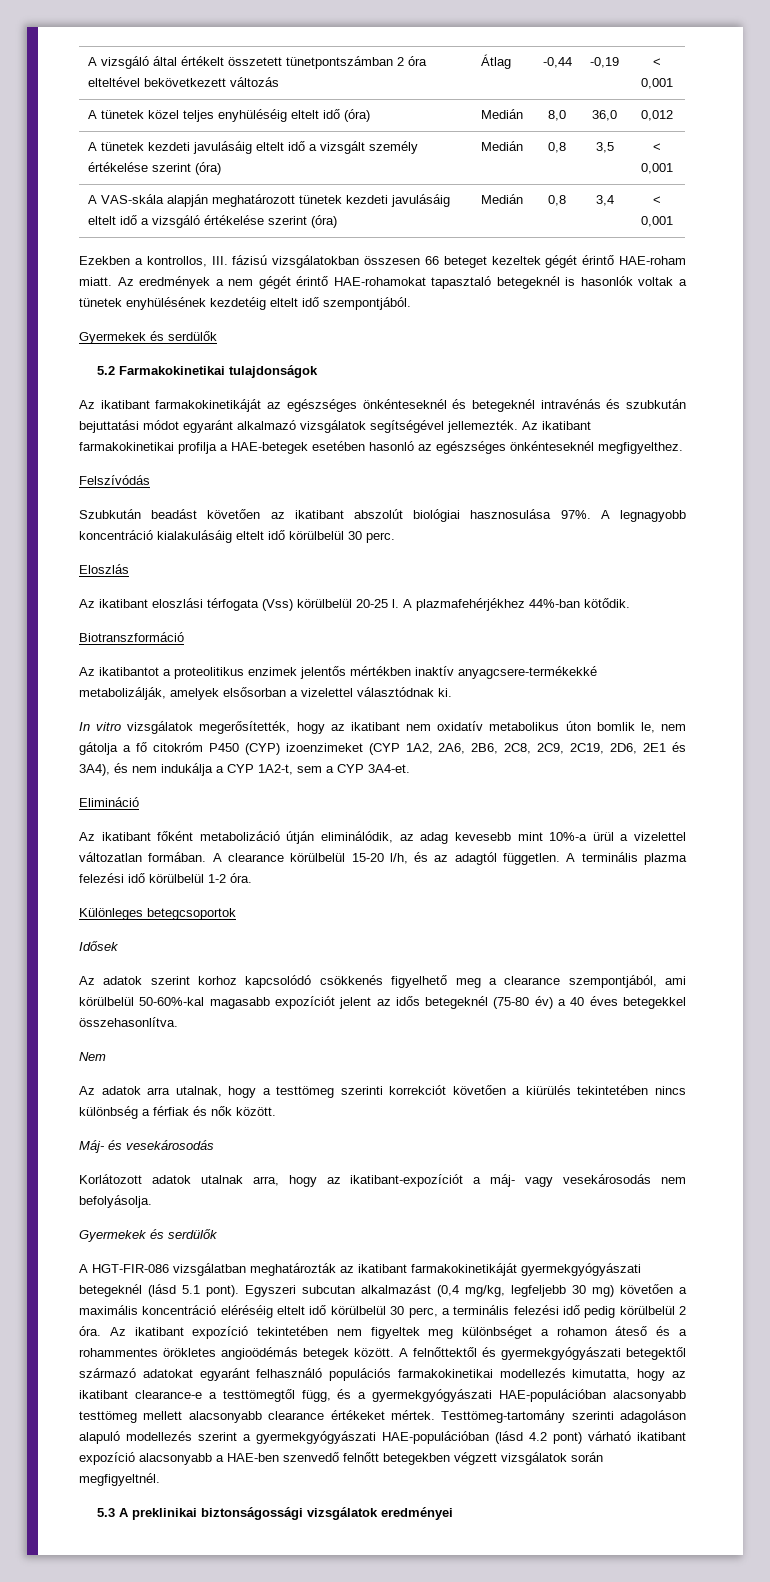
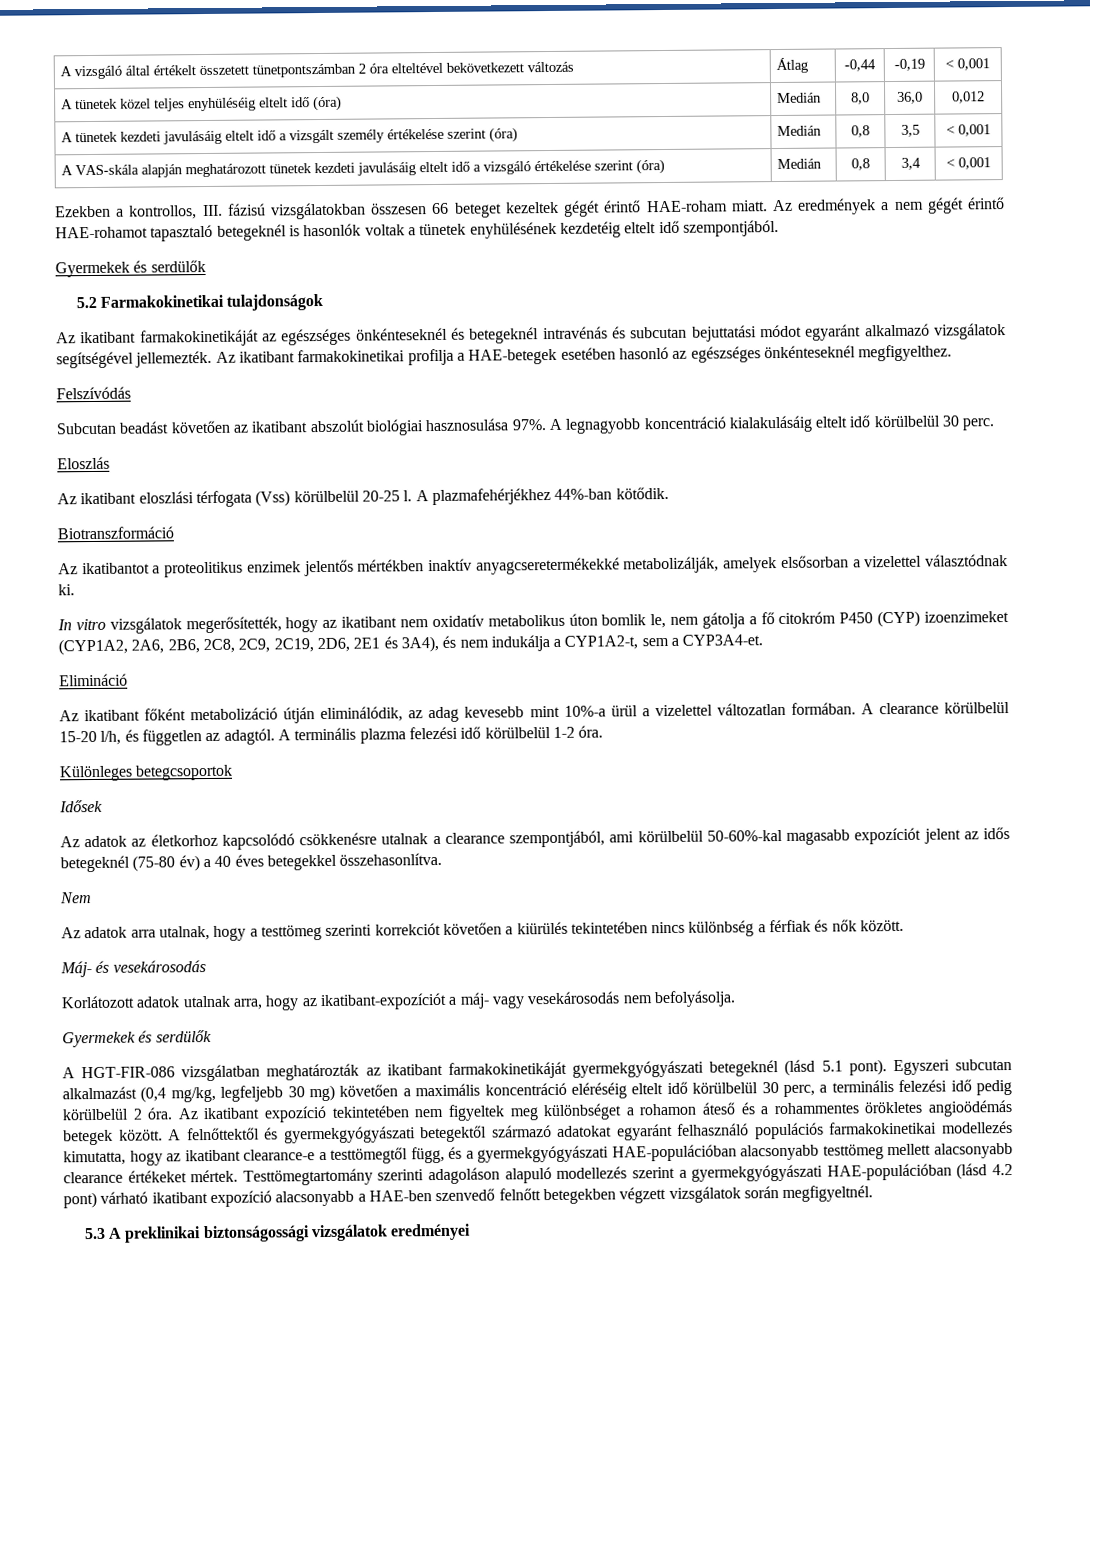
- Az eredmények a nem gégét érintő HAE-rohamokat tapasztaló betegeknél is hasonlók voltak a tünetek enyhülésének kezdetéig eltelt idő szempontjából.
+ Az eredmények a nem gégét érintő HAE-rohamot tapasztaló betegeknél is hasonlók voltak a tünetek enyhülésének kezdetéig eltelt idő szempontjából.
- Az ikatibant farmakokinetikáját az egészséges önkénteseknél és betegeknél intravénás és szubkután bejuttatási módot egyaránt alkalmazó vizsgálatok segítségével jellemezték.
+ Az ikatibant farmakokinetikáját az egészséges önkénteseknél és betegeknél intravénás és subcutan bejuttatási módot egyaránt alkalmazó vizsgálatok segítségével jellemezték.
- Szubkután beadást követően az ikatibant abszolút biológiai hasznosulása 97%.
+ Subcutan beadást követően az ikatibant abszolút biológiai hasznosulása 97%.
- Az ikatibantot a proteolitikus enzimek jelentős mértékben inaktív anyagcsere-termékekké metabolizálják, amelyek elsősorban a vizelettel választódnak ki.
+ Az ikatibantot a proteolitikus enzimek jelentős mértékben inaktív anyagcseretermékekké metabolizálják, amelyek elsősorban a vizelettel választódnak ki.
- In vitro vizsgálatok megerősítették, hogy az ikatibant nem oxidatív metabolikus úton bomlik le, nem gátolja a fő citokróm P450 (CYP) izoenzimeket (CYP 1A2, 2A6, 2B6, 2C8, 2C9, 2C19, 2D6, 2E1 és 3A4), és nem indukálja a CYP 1A2-t, sem a CYP 3A4-et.
+ In vitro vizsgálatok megerősítették, hogy az ikatibant nem oxidatív metabolikus úton bomlik le, nem gátolja a fő citokróm P450 (CYP) izoenzimeket (CYP1A2, 2A6, 2B6, 2C8, 2C9, 2C19, 2D6, 2E1 és 3A4), és nem indukálja a CYP1A2-t, sem a CYP3A4-et.
- A clearance körülbelül 15-20 l/h, és az adagtól független.
+ A clearance körülbelül 15-20 l/h, és független az adagtól.
- Az adatok szerint korhoz kapcsolódó csökkenés figyelhető meg a clearance szempontjából, ami körülbelül 50-60%-kal magasabb expozíciót jelent az idős betegeknél (75-80 év) a 40 éves betegekkel összehasonlítva.
+ Az adatok az életkorhoz kapcsolódó csökkenésre utalnak a clearance szempontjából, ami körülbelül 50-60%-kal magasabb expozíciót jelent az idős betegeknél (75-80 év) a 40 éves betegekkel összehasonlítva.
- Testtömeg-tartomány szerinti adagoláson alapuló modellezés szerint a gyermekgyógyászati HAE-populációban (lásd 4.2 pont) várható ikatibant expozíció alacsonyabb a HAE-ben szenvedő felnőtt betegekben végzett vizsgálatok során megfigyeltnél.
+ Testtömegtartomány szerinti adagoláson alapuló modellezés szerint a gyermekgyógyászati HAE-populációban (lásd 4.2 pont) várható ikatibant expozíció alacsonyabb a HAE-ben szenvedő felnőtt betegekben végzett vizsgálatok során megfigyeltnél.

